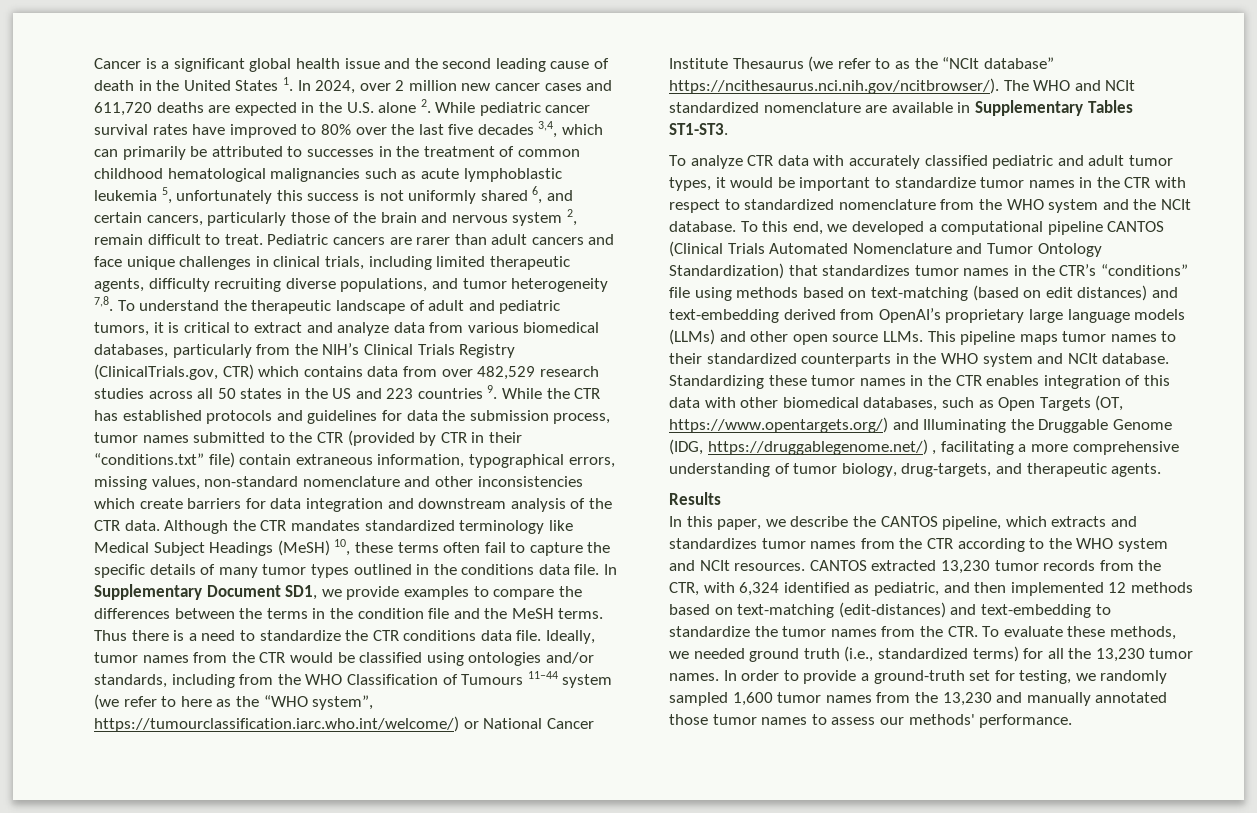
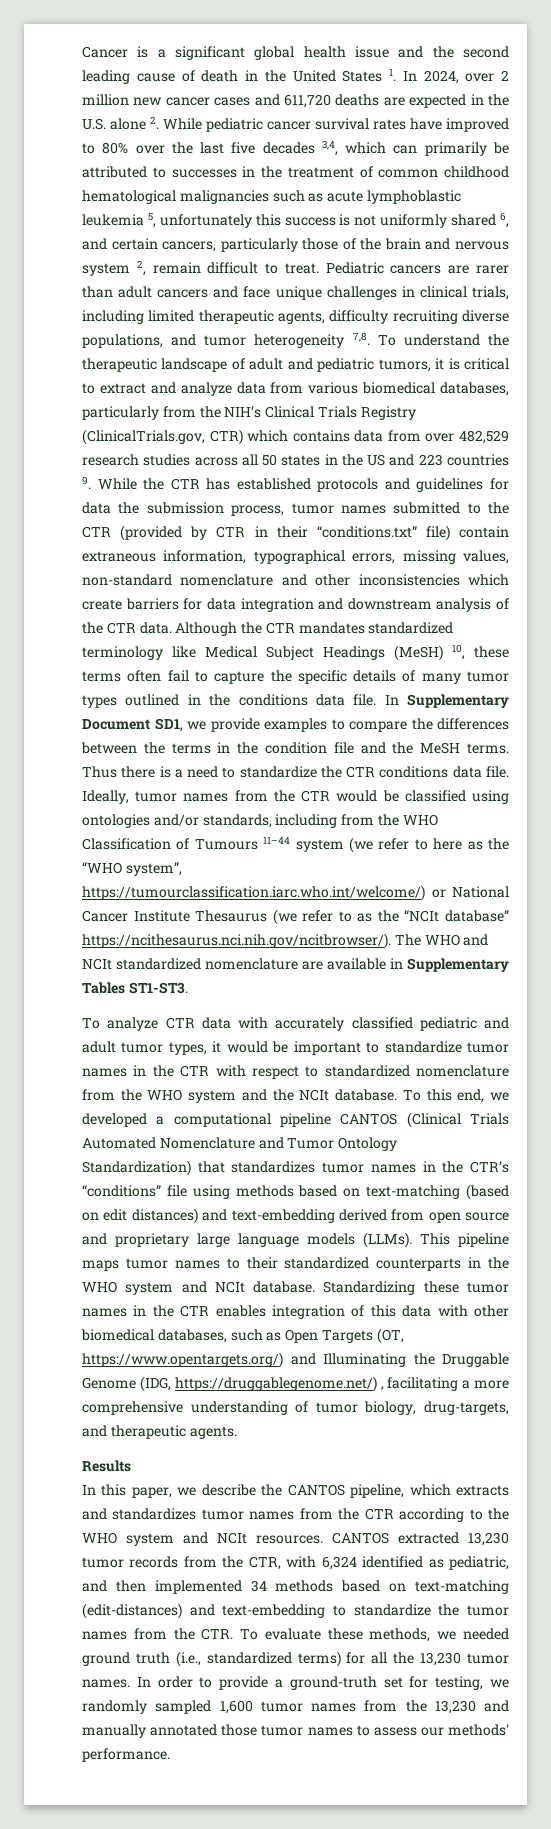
- To this end, we developed a computational pipeline CANTOS (Clinical Trials Automated Nomenclature and Tumor Ontology Standardization) that standardizes tumor names in the CTR’s “conditions” file using methods based on text-matching (based on edit distances) and text-embedding derived from OpenAI’s proprietary large language models (LLMs) and other open source LLMs.
+ To this end, we developed a computational pipeline CANTOS (Clinical Trials Automated Nomenclature and Tumor Ontology Standardization) that standardizes tumor names in the CTR’s “conditions” file using methods based on text-matching (based on edit distances) and text-embedding derived from open source and proprietary large language models (LLMs).
- CANTOS extracted 13,230 tumor records from the CTR, with 6,324 identified as pediatric, and then implemented 12 methods based on text-matching (edit-distances) and text-embedding to standardize the tumor names from the CTR. To evaluate these methods, we needed ground truth (i.e., standardized terms) for all the 13,230 tumor names.
+ CANTOS extracted 13,230 tumor records from the CTR, with 6,324 identified as pediatric, and then implemented 34 methods based on text-matching (edit-distances) and text-embedding to standardize the tumor names from the CTR. To evaluate these methods, we needed ground truth (i.e., standardized terms) for all the 13,230 tumor names.

